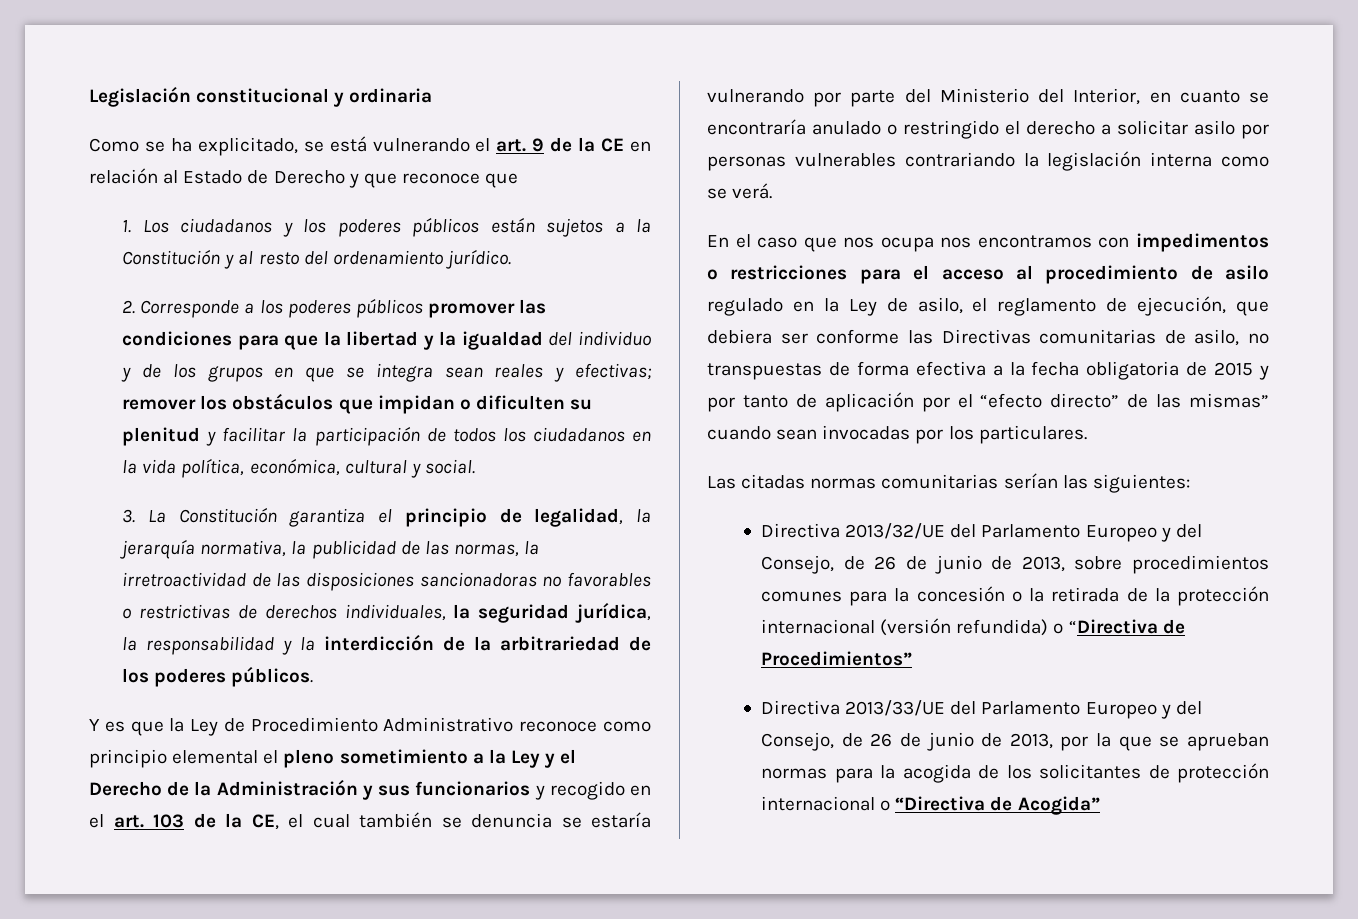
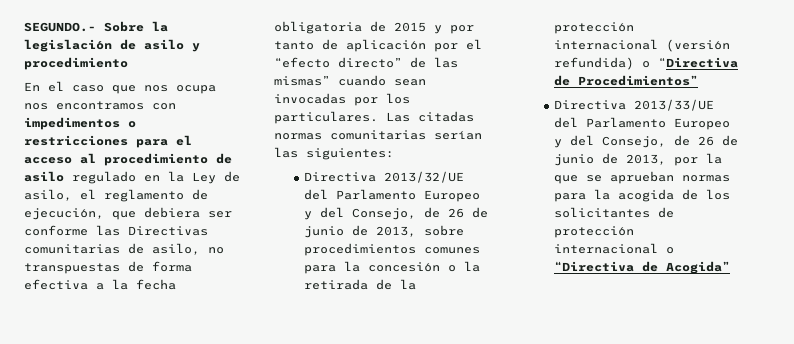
- Legislación constitucional y ordinaria
- Como se ha explicitado, se está vulnerando el art. 9 de la CE en relación al Estado de Derecho y que reconoce que
- 1. Los ciudadanos y los poderes públicos están sujetos a la Constitución y al resto del ordenamiento jurídico.
- 2. Corresponde a los poderes públicos promover las condiciones para que la libertad y la igualdad del individuo y de los grupos en que se integra sean reales y efectivas; remover los obstáculos que impidan o dificulten su plenitud y facilitar la participación de todos los ciudadanos en la vida política, económica, cultural y social.
- 3. La Constitución garantiza el principio de legalidad, la jerarquía normativa, la publicidad de las normas, la irretroactividad de las disposiciones sancionadoras no favorables o restrictivas de derechos individuales, la seguridad jurídica, la responsabilidad y la interdicción de la arbitrariedad de los poderes públicos.
- Y es que la Ley de Procedimiento Administrativo reconoce como principio elemental el pleno sometimiento a la Ley y el Derecho de la Administración y sus funcionarios y recogido en el art. 103 de la CE, el cual también se denuncia se estaría vulnerando por parte del Ministerio del Interior, en cuanto se encontraría anulado o restringido el derecho a solicitar asilo por personas vulnerables contrariando la legislación interna como se verá.
+ SEGUNDO.- Sobre la legislación de asilo y procedimiento
- En el caso que nos ocupa nos encontramos con impedimentos o restricciones para el acceso al procedimiento de asilo regulado en la Ley de asilo, el reglamento de ejecución, que debiera ser conforme las Directivas comunitarias de asilo, no transpuestas de forma efectiva a la fecha obligatoria de 2015 y por tanto de aplicación por el “efecto directo” de las mismas” cuando sean invocadas por los particulares.
- Las citadas normas comunitarias serían las siguientes:
+ En el caso que nos ocupa nos encontramos con impedimentos o restricciones para el acceso al procedimiento de asilo regulado en la Ley de asilo, el reglamento de ejecución, que debiera ser conforme las Directivas comunitarias de asilo, no transpuestas de forma efectiva a la fecha obligatoria de 2015 y por tanto de aplicación por el “efecto directo” de las mismas” cuando sean invocadas por los particulares. Las citadas normas comunitarias serían las siguientes:

